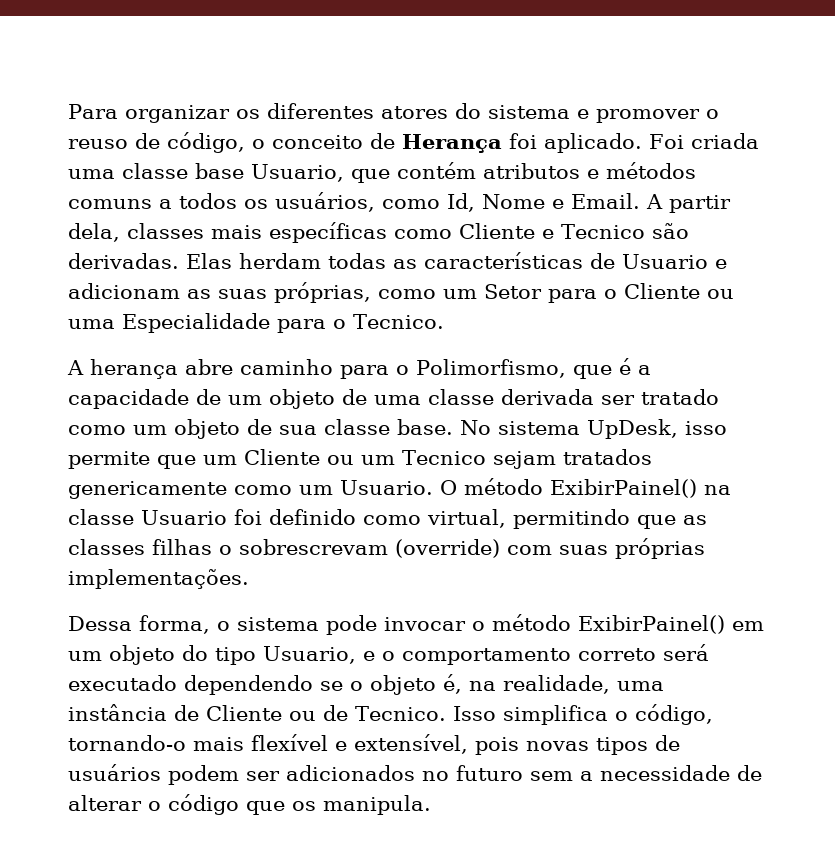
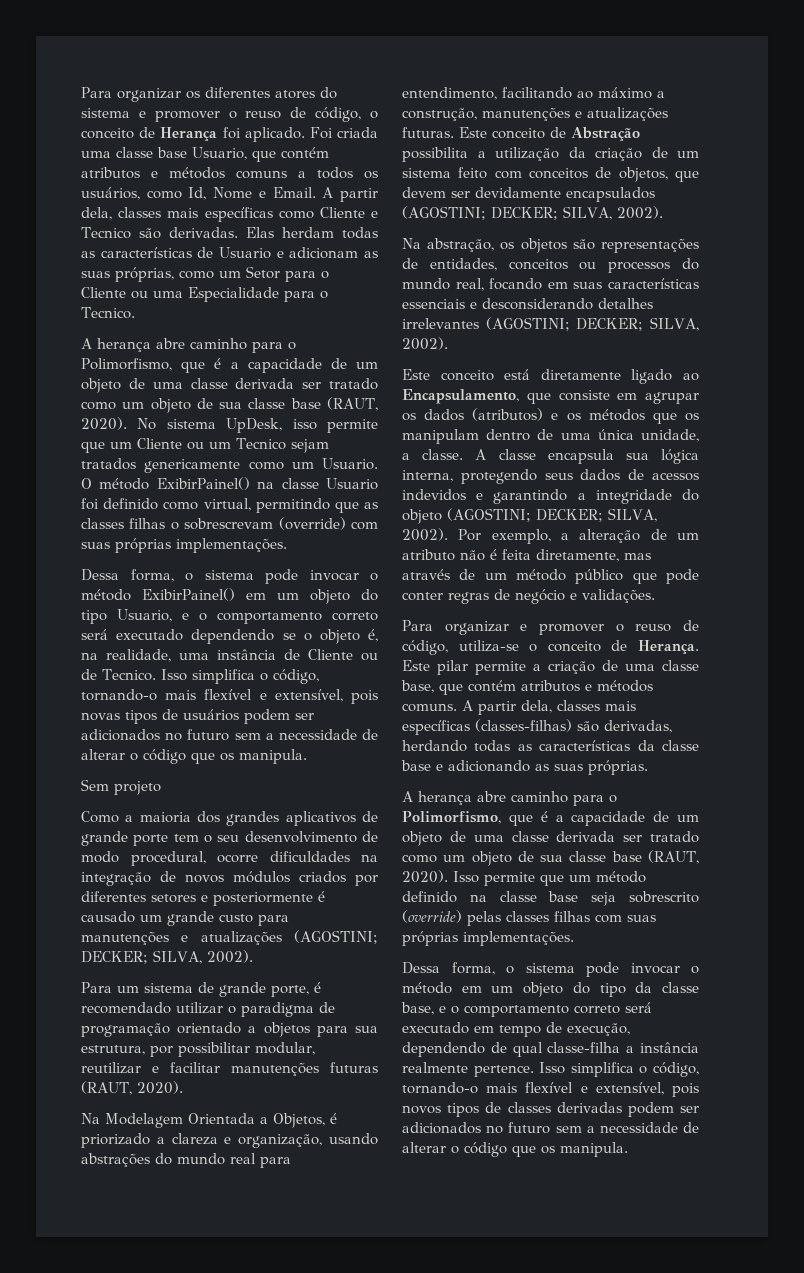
  Elas herdam todas as características de Usuario e adicionam as suas próprias, como um Setor para o Cliente ou uma Especialidade para o Tecnico.
- A herança abre caminho para o Polimorfismo, que é a capacidade de um objeto de uma classe derivada ser tratado como um objeto de sua classe base.
+ A herança abre caminho para o Polimorfismo, que é a capacidade de um objeto de uma classe derivada ser tratado como um objeto de sua classe base (RAUT, 2020).
+ Sem projeto
+ Como a maioria dos grandes aplicativos de grande porte tem o seu desenvolvimento de modo procedural, ocorre dificuldades na integração de novos módulos criados por diferentes setores e posteriormente é causado um grande custo para manutenções e atualizações (AGOSTINI; DECKER; SILVA, 2002).
+ Para um sistema de grande porte, é recomendado utilizar o paradigma de programação orientado a objetos para sua estrutura, por possibilitar modular, reutilizar e facilitar manutenções futuras (RAUT, 2020).
+ Na Modelagem Orientada a Objetos, é priorizado a clareza e organização, usando abstrações do mundo real para entendimento, facilitando ao máximo a construção, manutenções e atualizações futuras. Este conceito de Abstração possibilita a utilização da criação de um sistema feito com conceitos de objetos, que devem ser devidamente encapsulados (AGOSTINI; DECKER; SILVA, 2002).
+ Na abstração, os objetos são representações de entidades, conceitos ou processos do mundo real, focando em suas características essenciais e desconsiderando detalhes irrelevantes (AGOSTINI; DECKER; SILVA, 2002).
+ Este conceito está diretamente ligado ao Encapsulamento, que consiste em agrupar os dados (atributos) e os métodos que os manipulam dentro de uma única unidade, a classe. A classe encapsula sua lógica interna, protegendo seus dados de acessos indevidos e garantindo a integridade do objeto (AGOSTINI; DECKER; SILVA, 2002). Por exemplo, a alteração de um atributo não é feita diretamente, mas através de um método público que pode conter regras de negócio e validações.
+ Para organizar e promover o reuso de código, utiliza-se o conceito de Herança. Este pilar permite a criação de uma classe base, que contém atributos e métodos comuns. A partir dela, classes mais específicas (classes-filhas) são derivadas, herdando todas as características da classe base e adicionando as suas próprias.
+ A herança abre caminho para o Polimorfismo, que é a capacidade de um objeto de uma classe derivada ser tratado como um objeto de sua classe base (RAUT, 2020). Isso permite que um método definido na classe base seja sobrescrito (override) pelas classes filhas com suas próprias implementações.
+ Dessa forma, o sistema pode invocar o método em um objeto do tipo da classe base, e o comportamento correto será executado em tempo de execução, dependendo de qual classe-filha a instância realmente pertence. Isso simplifica o código, tornando-o mais flexível e extensível, pois novos tipos de classes derivadas podem ser adicionados no futuro sem a necessidade de alterar o código que os manipula.

